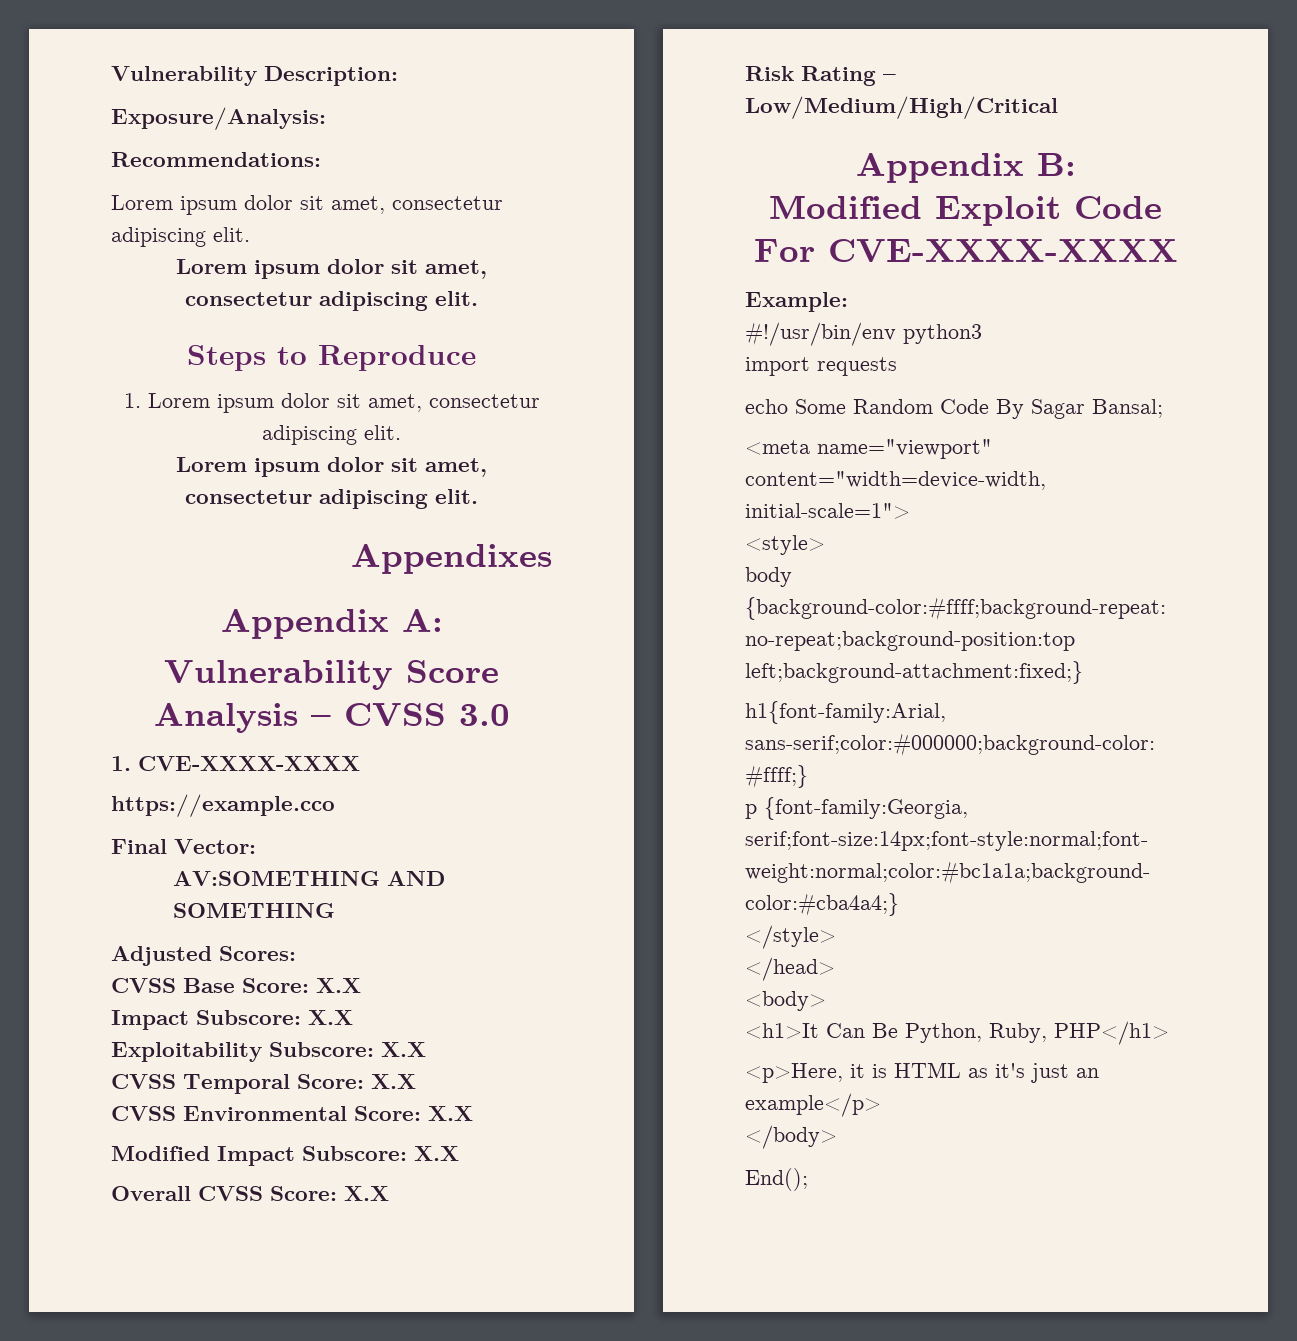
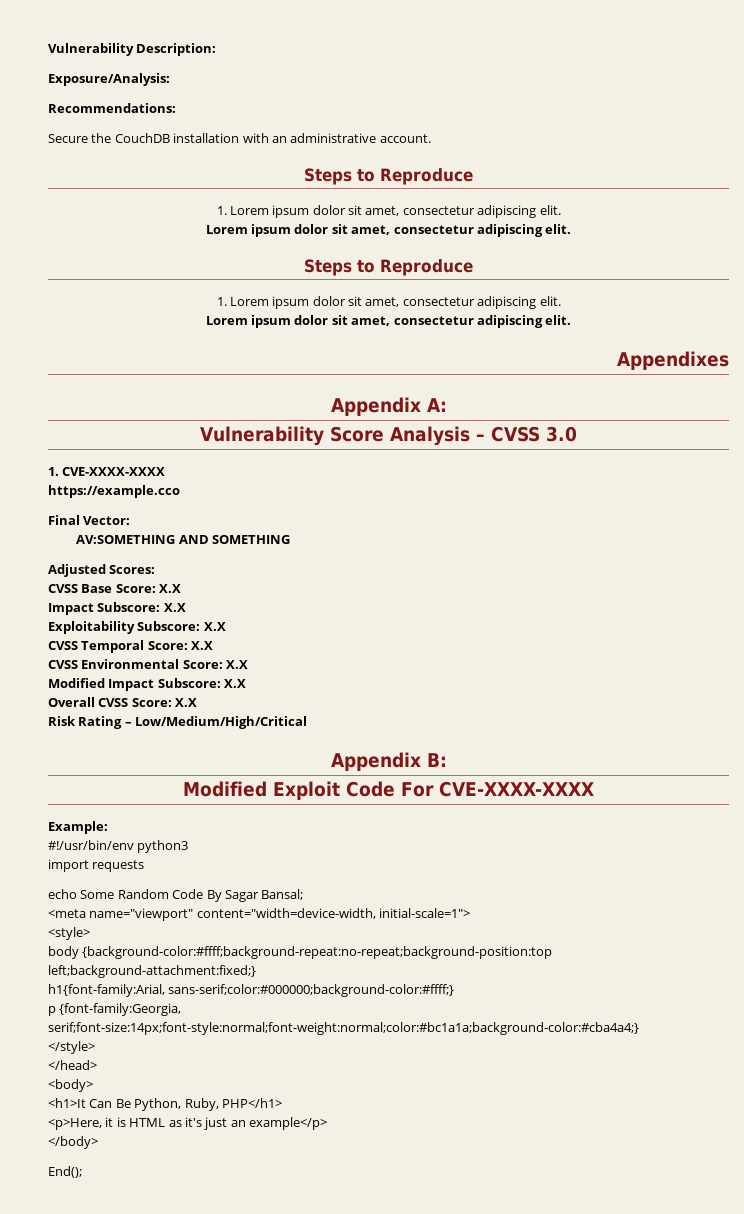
  Recommendations:
- Lorem ipsum dolor sit amet, consectetur adipiscing elit.
+ Secure the CouchDB installation with an administrative account.
+ Steps to Reproduce
+ 1. Lorem ipsum dolor sit amet, consectetur adipiscing elit.

